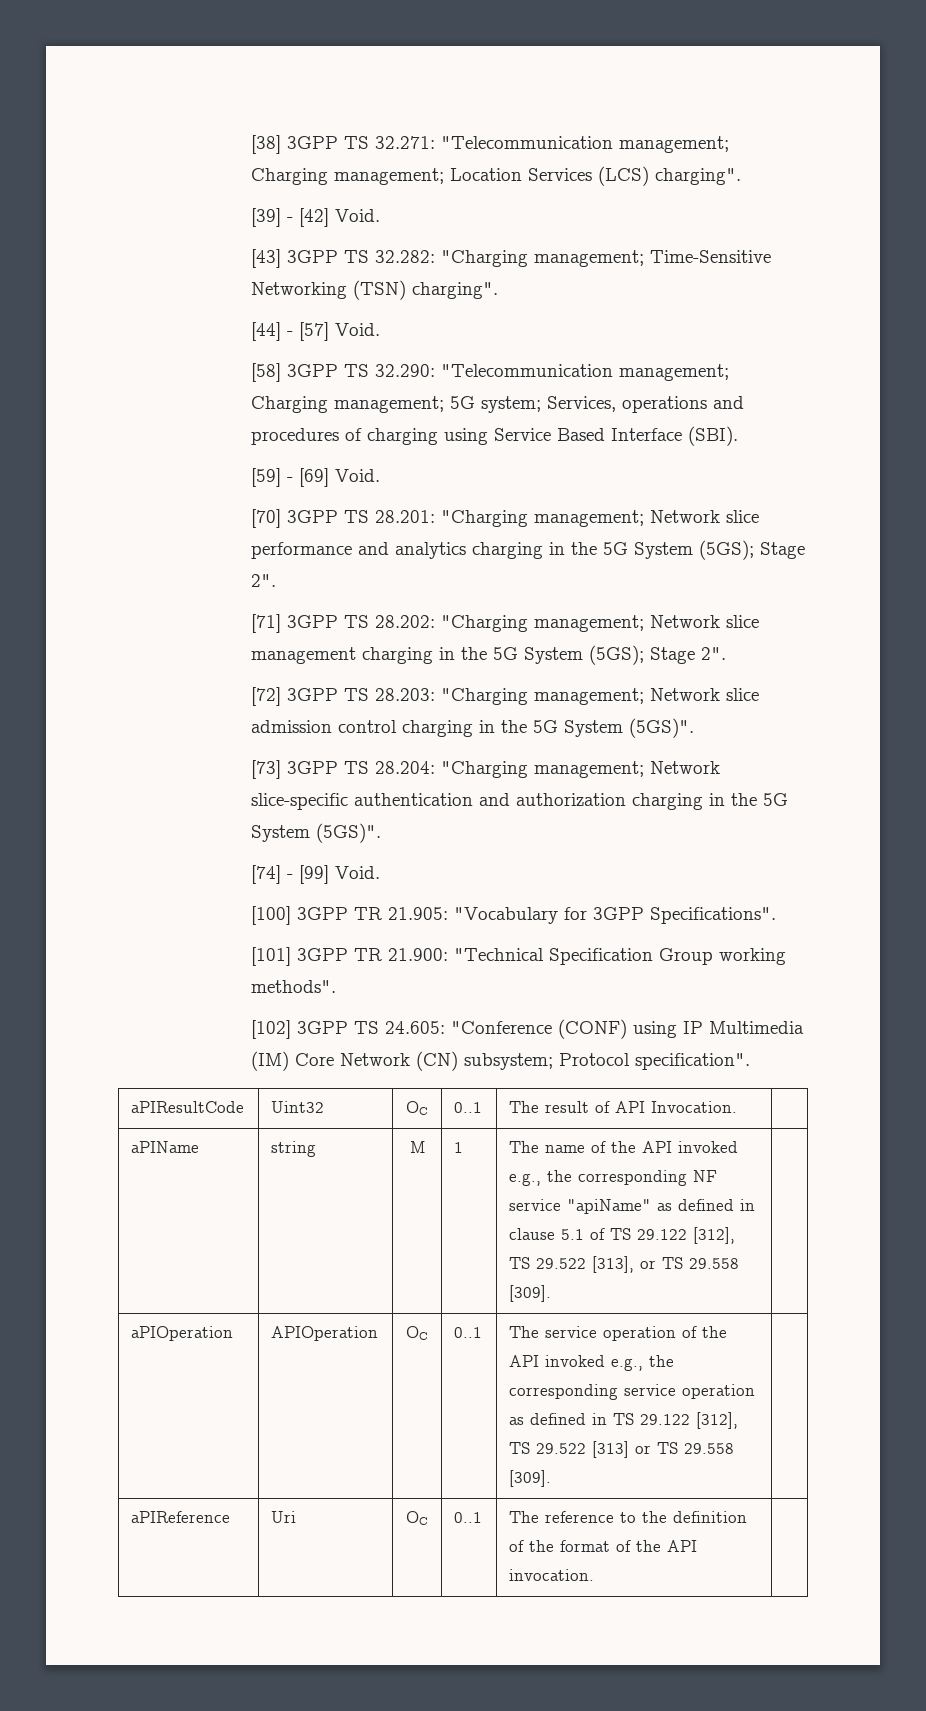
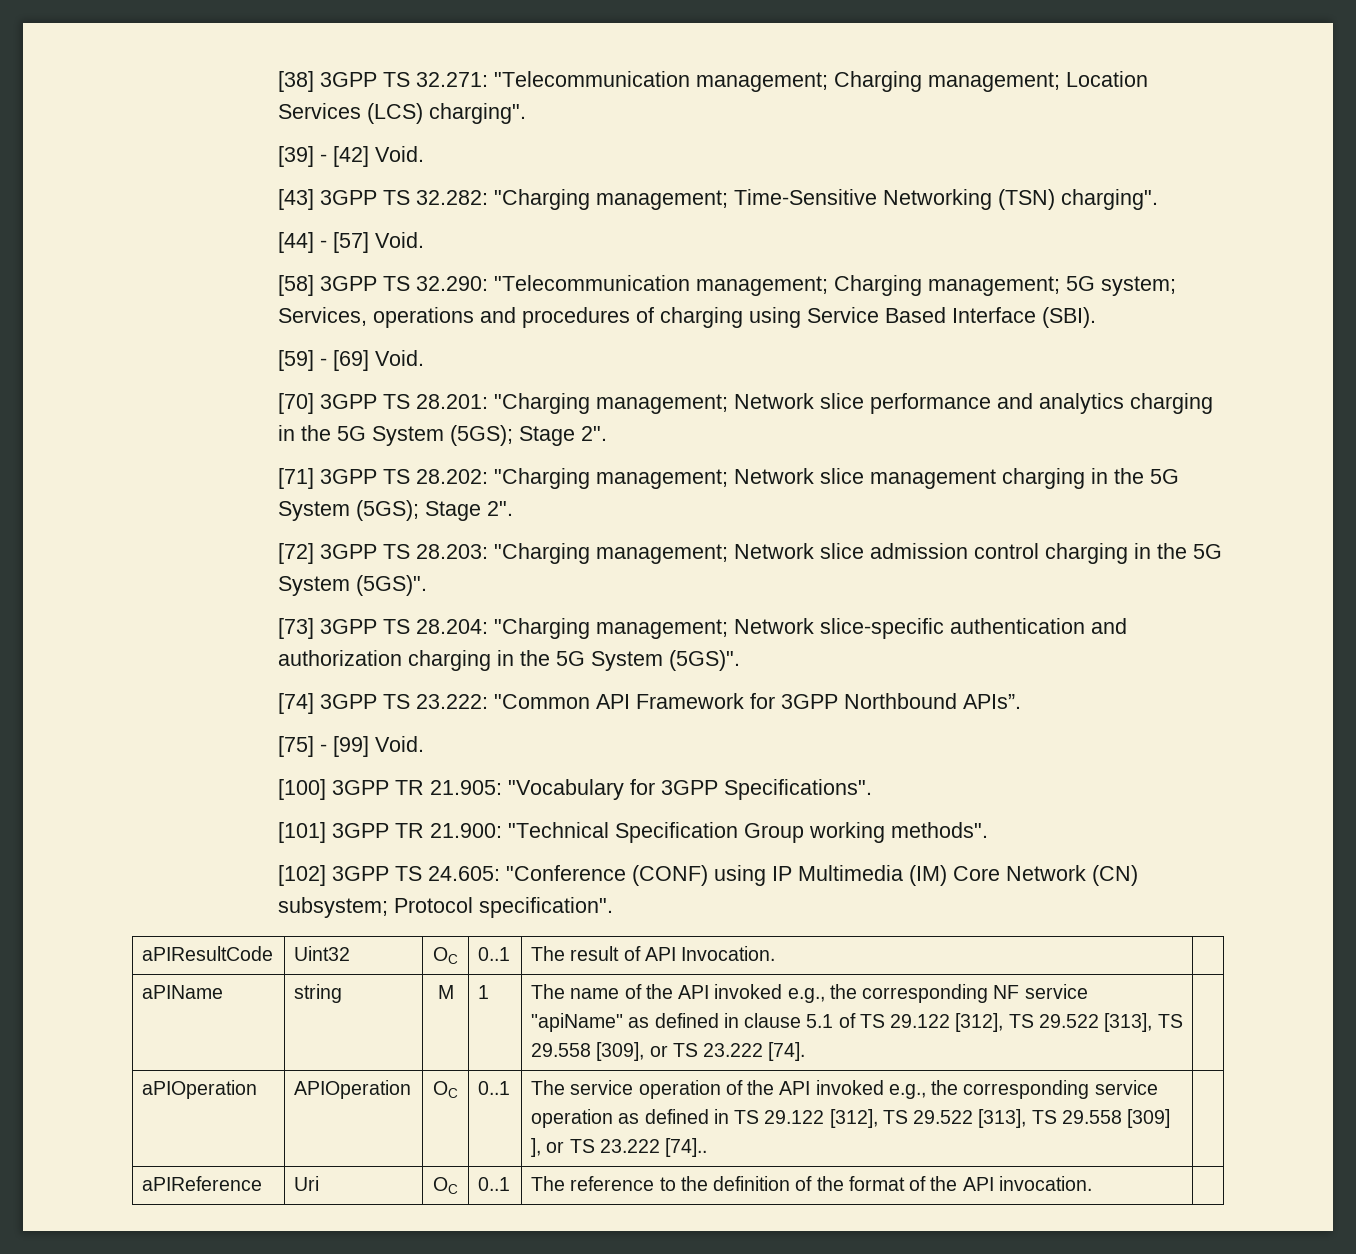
- [74] - [99] Void.
+ [74] 3GPP TS 23.222: "Common API Framework for 3GPP Northbound APIs”.
+ [75] - [99] Void.
- aPIName | string | M | 1 | The name of the API invoked e.g., the corresponding NF service "apiName" as defined in clause 5.1 of TS 29.122 [312], TS 29.522 [313], or TS 29.558 [309]. |
+ aPIName | string | M | 1 | The name of the API invoked e.g., the corresponding NF service "apiName" as defined in clause 5.1 of TS 29.122 [312], TS 29.522 [313], TS 29.558 [309], or TS 23.222 [74]. |
- aPIOperation | APIOperation | OC | 0..1 | The service operation of the API invoked e.g., the corresponding service operation as defined in TS 29.122 [312], TS 29.522 [313] or TS 29.558 [309]. |
+ aPIOperation | APIOperation | OC | 0..1 | The service operation of the API invoked e.g., the corresponding service operation as defined in TS 29.122 [312], TS 29.522 [313], TS 29.558 [309] ], or TS 23.222 [74].. |

